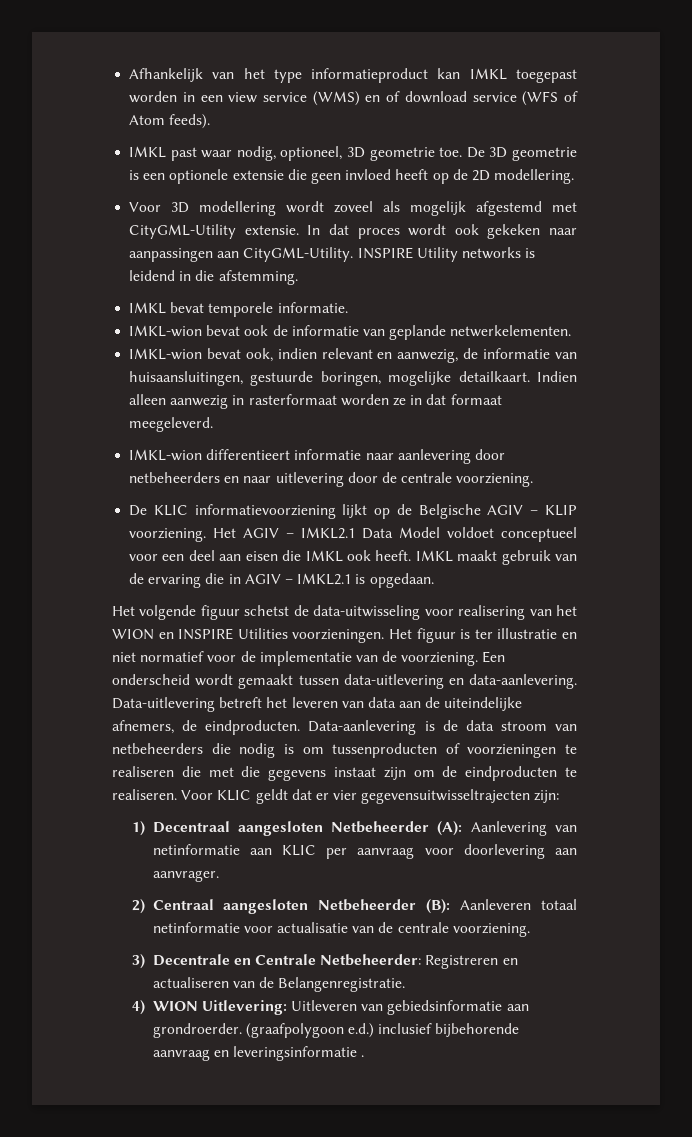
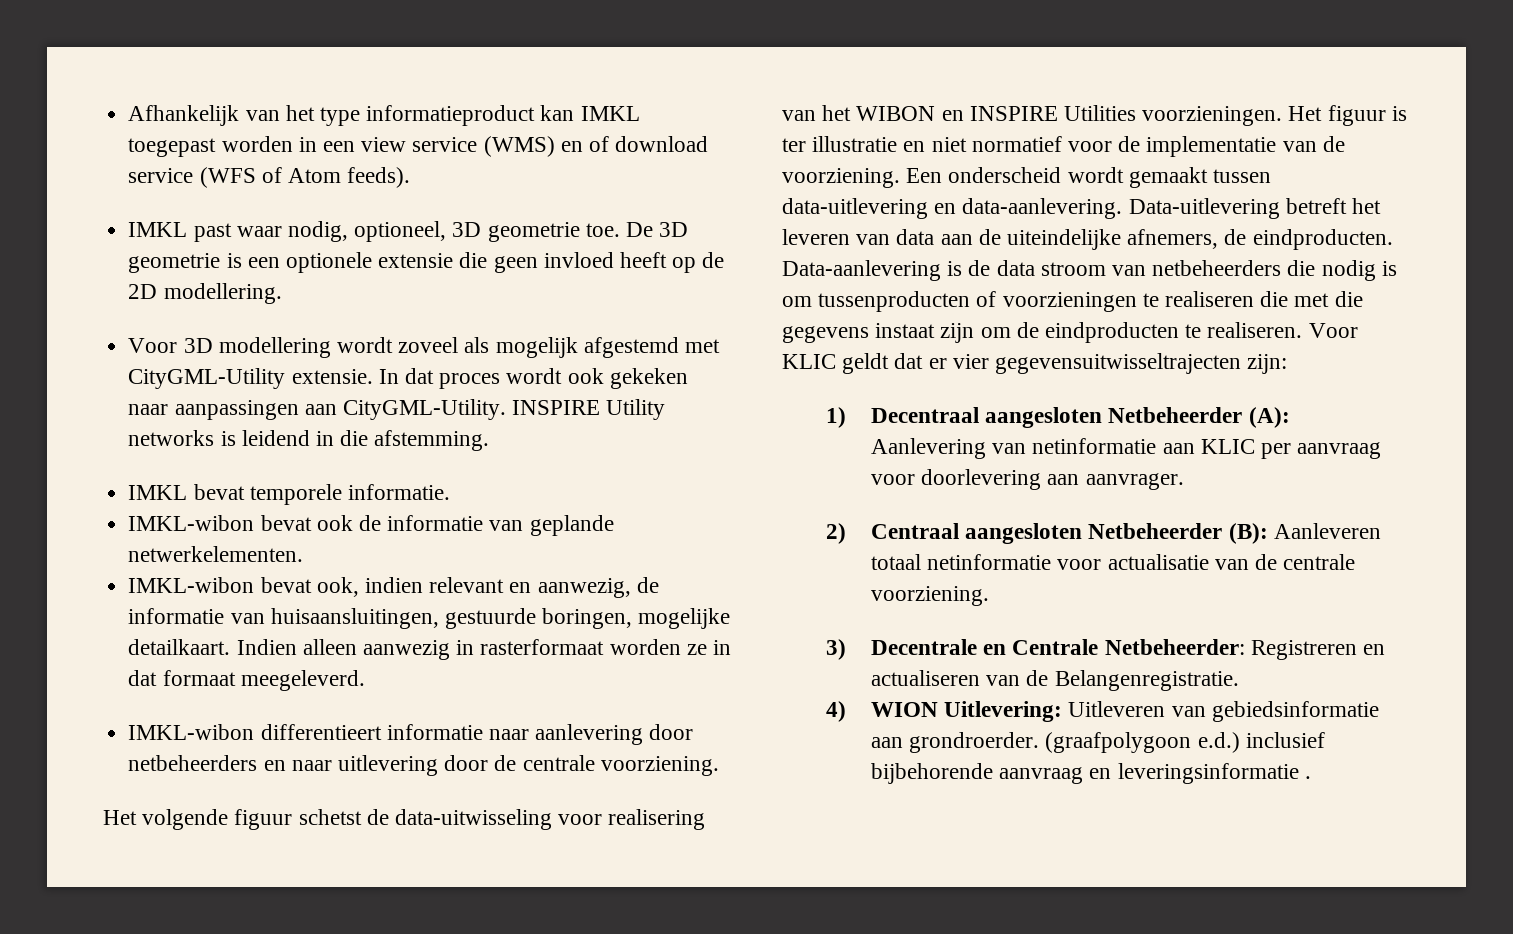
- IMKL-wion bevat ook de informatie van geplande netwerkelementen.
+ IMKL-wibon bevat ook de informatie van geplande netwerkelementen.
- IMKL-wion bevat ook, indien relevant en aanwezig, de informatie van huisaansluitingen, gestuurde boringen, mogelijke detailkaart.
+ IMKL-wibon bevat ook, indien relevant en aanwezig, de informatie van huisaansluitingen, gestuurde boringen, mogelijke detailkaart.
- IMKL-wion differentieert informatie naar aanlevering door netbeheerders en naar uitlevering door de centrale voorziening.
+ IMKL-wibon differentieert informatie naar aanlevering door netbeheerders en naar uitlevering door de centrale voorziening.
- De KLIC informatievoorziening lijkt op de Belgische AGIV – KLIP voorziening. Het AGIV – IMKL2.1 Data Model voldoet conceptueel voor een deel aan eisen die IMKL ook heeft. IMKL maakt gebruik van de ervaring die in AGIV – IMKL2.1 is opgedaan.
- Het volgende figuur schetst de data-uitwisseling voor realisering van het WION en INSPIRE Utilities voorzieningen.
+ Het volgende figuur schetst de data-uitwisseling voor realisering van het WIBON en INSPIRE Utilities voorzieningen.

